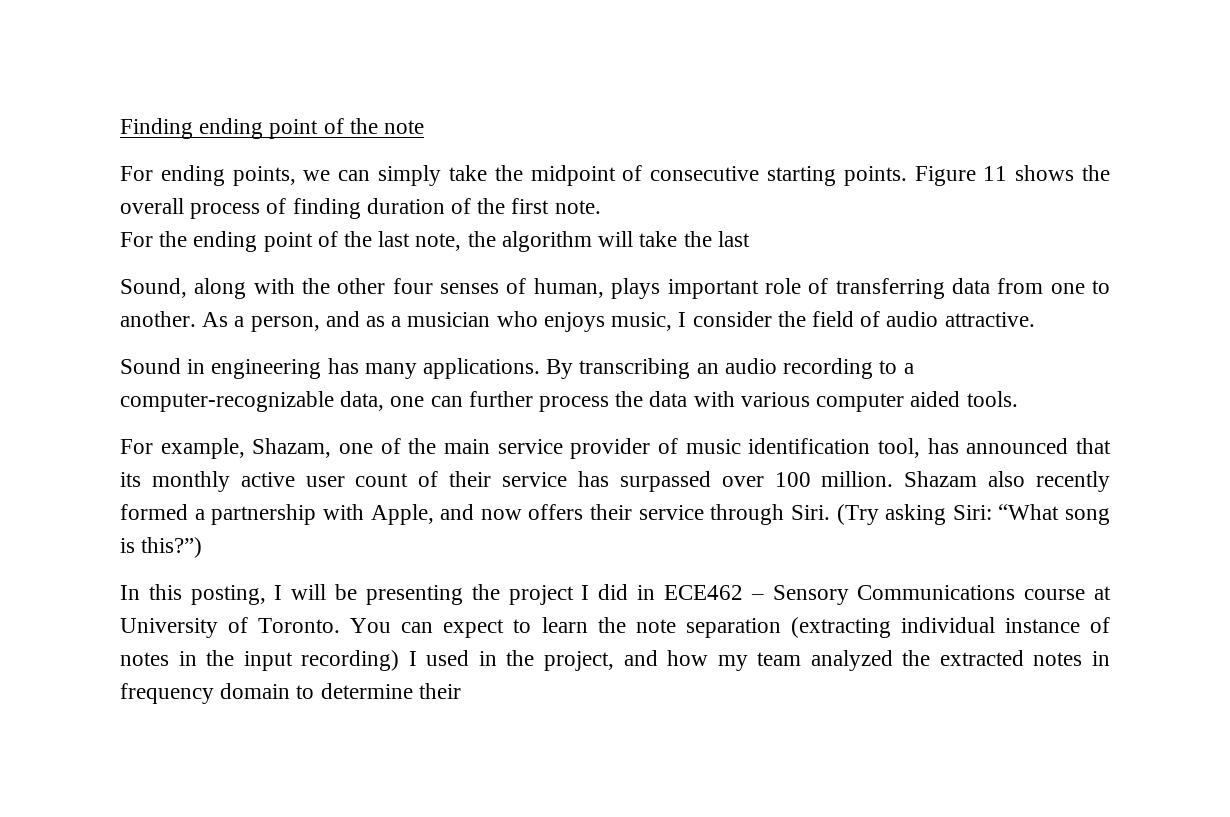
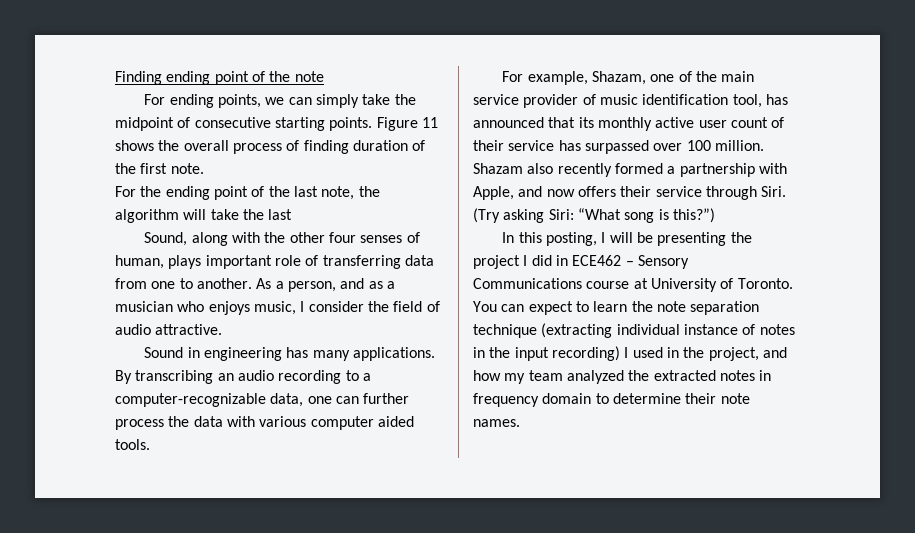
- You can expect to learn the note separation (extracting individual instance of notes in the input recording) I used in the project, and how my team analyzed the extracted notes in frequency domain to determine their
+ You can expect to learn the note separation technique (extracting individual instance of notes in the input recording) I used in the project, and how my team analyzed the extracted notes in frequency domain to determine their note names.

